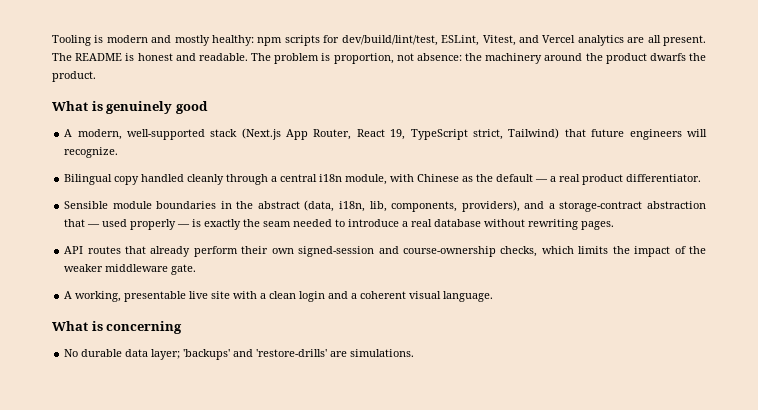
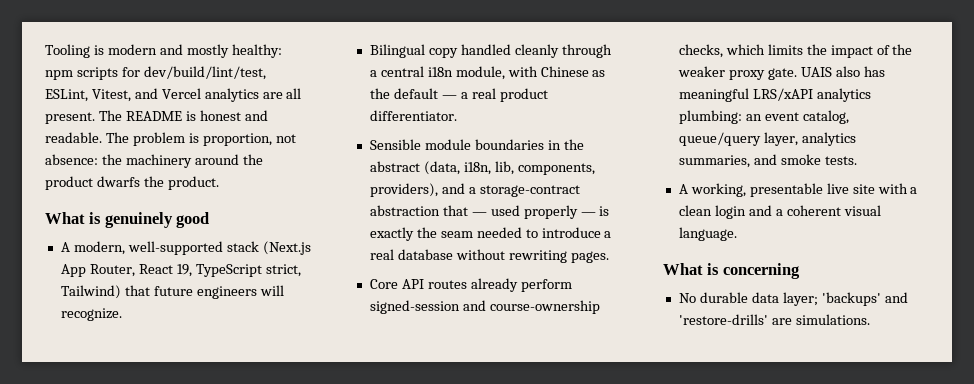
- API routes that already perform their own signed-session and course-ownership checks, which limits the impact of the weaker middleware gate.
+ Core API routes already perform signed-session and course-ownership checks, which limits the impact of the weaker proxy gate. UAIS also has meaningful LRS/xAPI analytics plumbing: an event catalog, queue/query layer, analytics summaries, and smoke tests.

